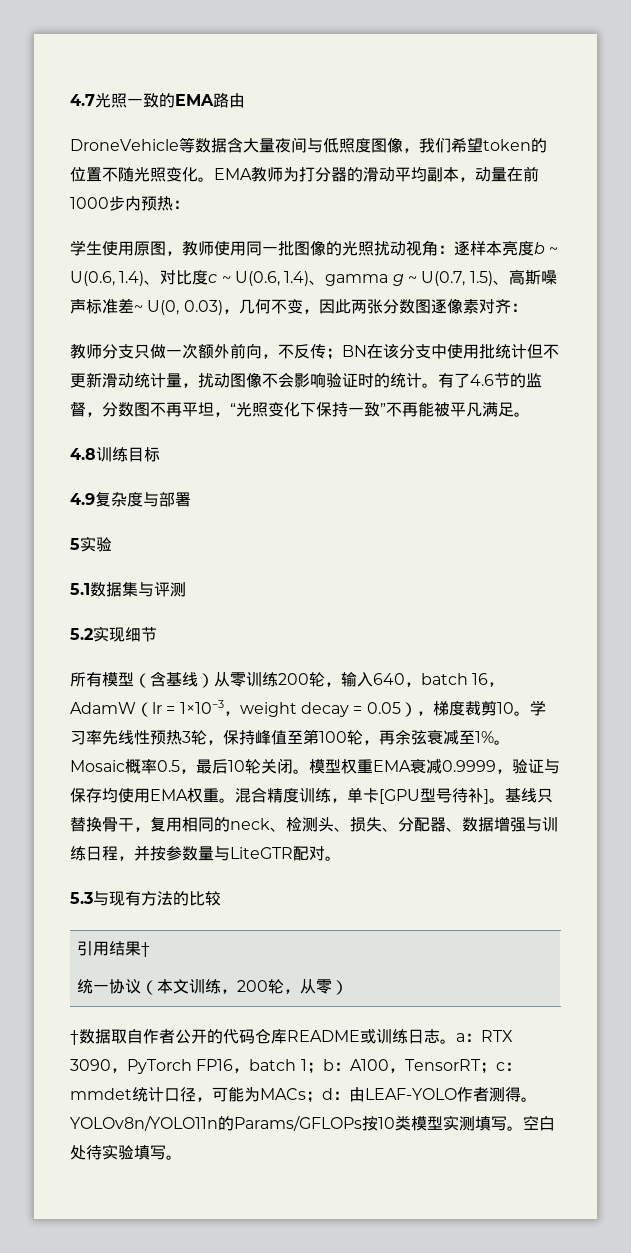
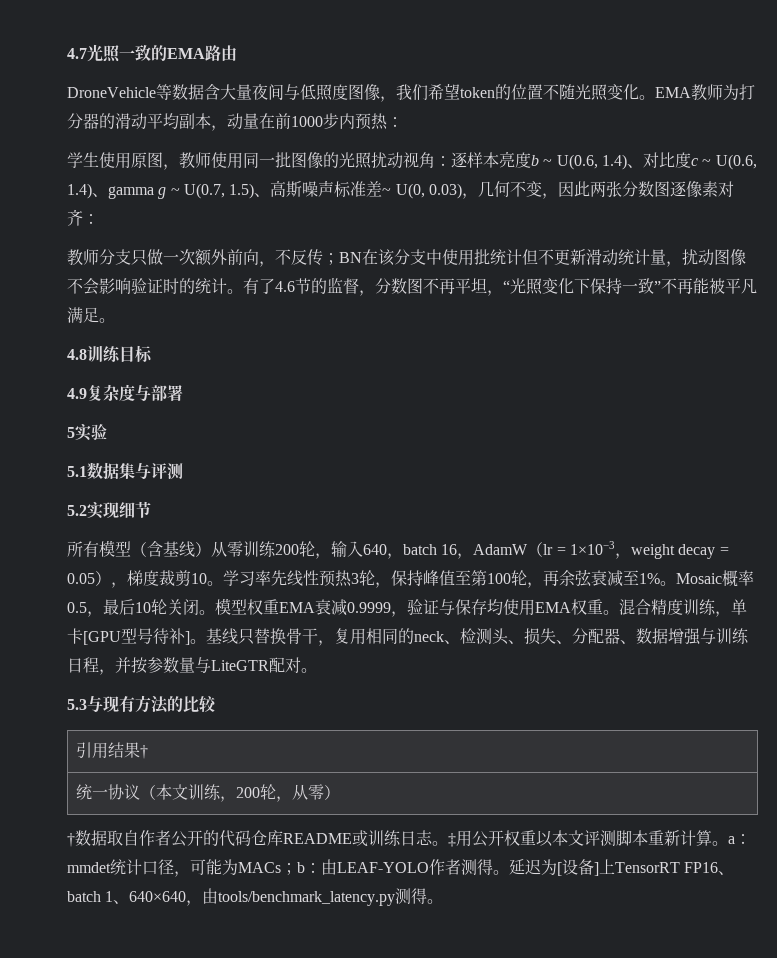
- †数据取自作者公开的代码仓库README或训练日志。a：RTX 3090，PyTorch FP16，batch 1；b：A100，TensorRT；c：mmdet统计口径，可能为MACs；d：由LEAF-YOLO作者测得。
+ †数据取自作者公开的代码仓库README或训练日志。‡用公开权重以本文评测脚本重新计算。a：mmdet统计口径，可能为MACs；b：由LEAF-YOLO作者测得。
- YOLOv8n/YOLO11n的Params/GFLOPs按10类模型实测填写。空白处待实验填写。
+ 延迟为[设备]上TensorRT FP16、batch 1、640×640，由tools/benchmark_latency.py测得。

